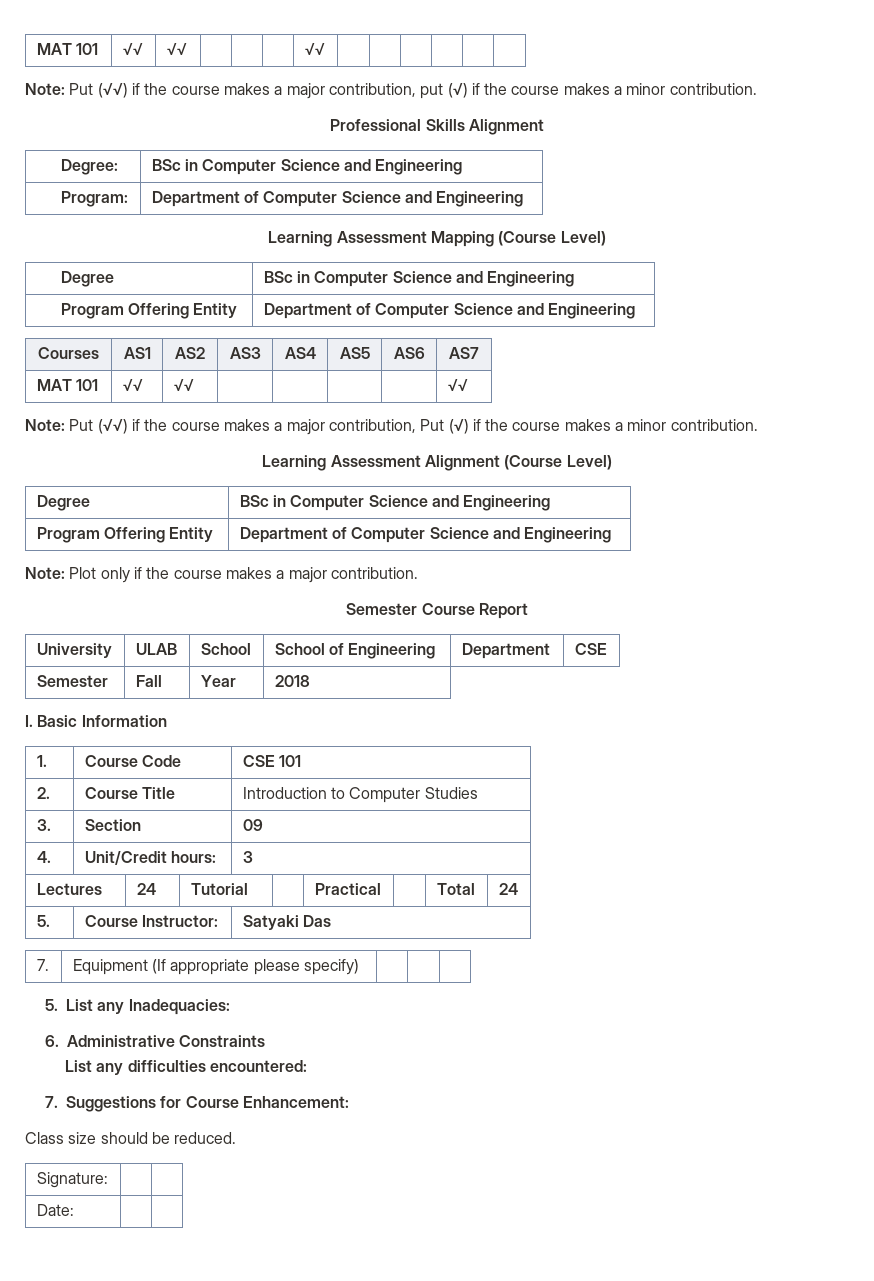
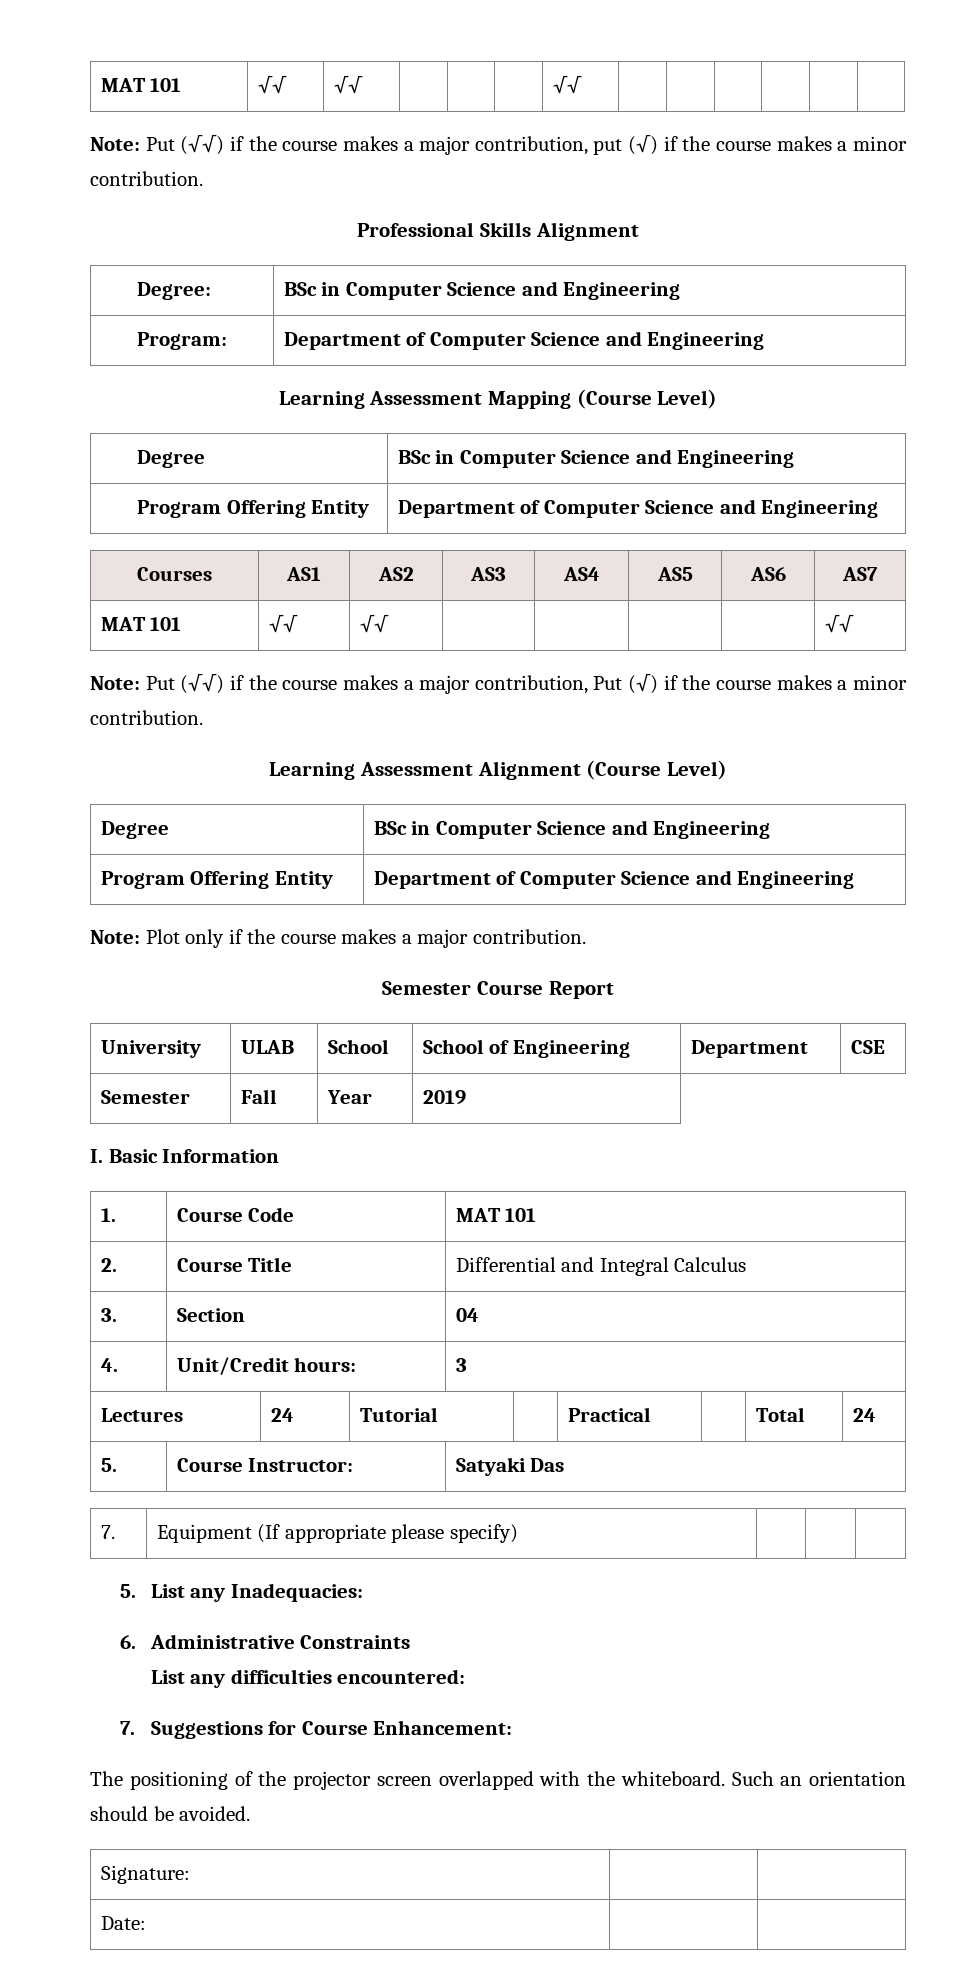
- Semester | Fall | Year | 2018
+ Semester | Fall | Year | 2019
- 1. | Course Code | CSE 101
+ 1. | Course Code | MAT 101
- 2. | Course Title | Introduction to Computer Studies
+ 2. | Course Title | Differential and Integral Calculus
- 3. | Section | 09
+ 3. | Section | 04
- Class size should be reduced.
+ The positioning of the projector screen overlapped with the whiteboard. Such an orientation should be avoided.

